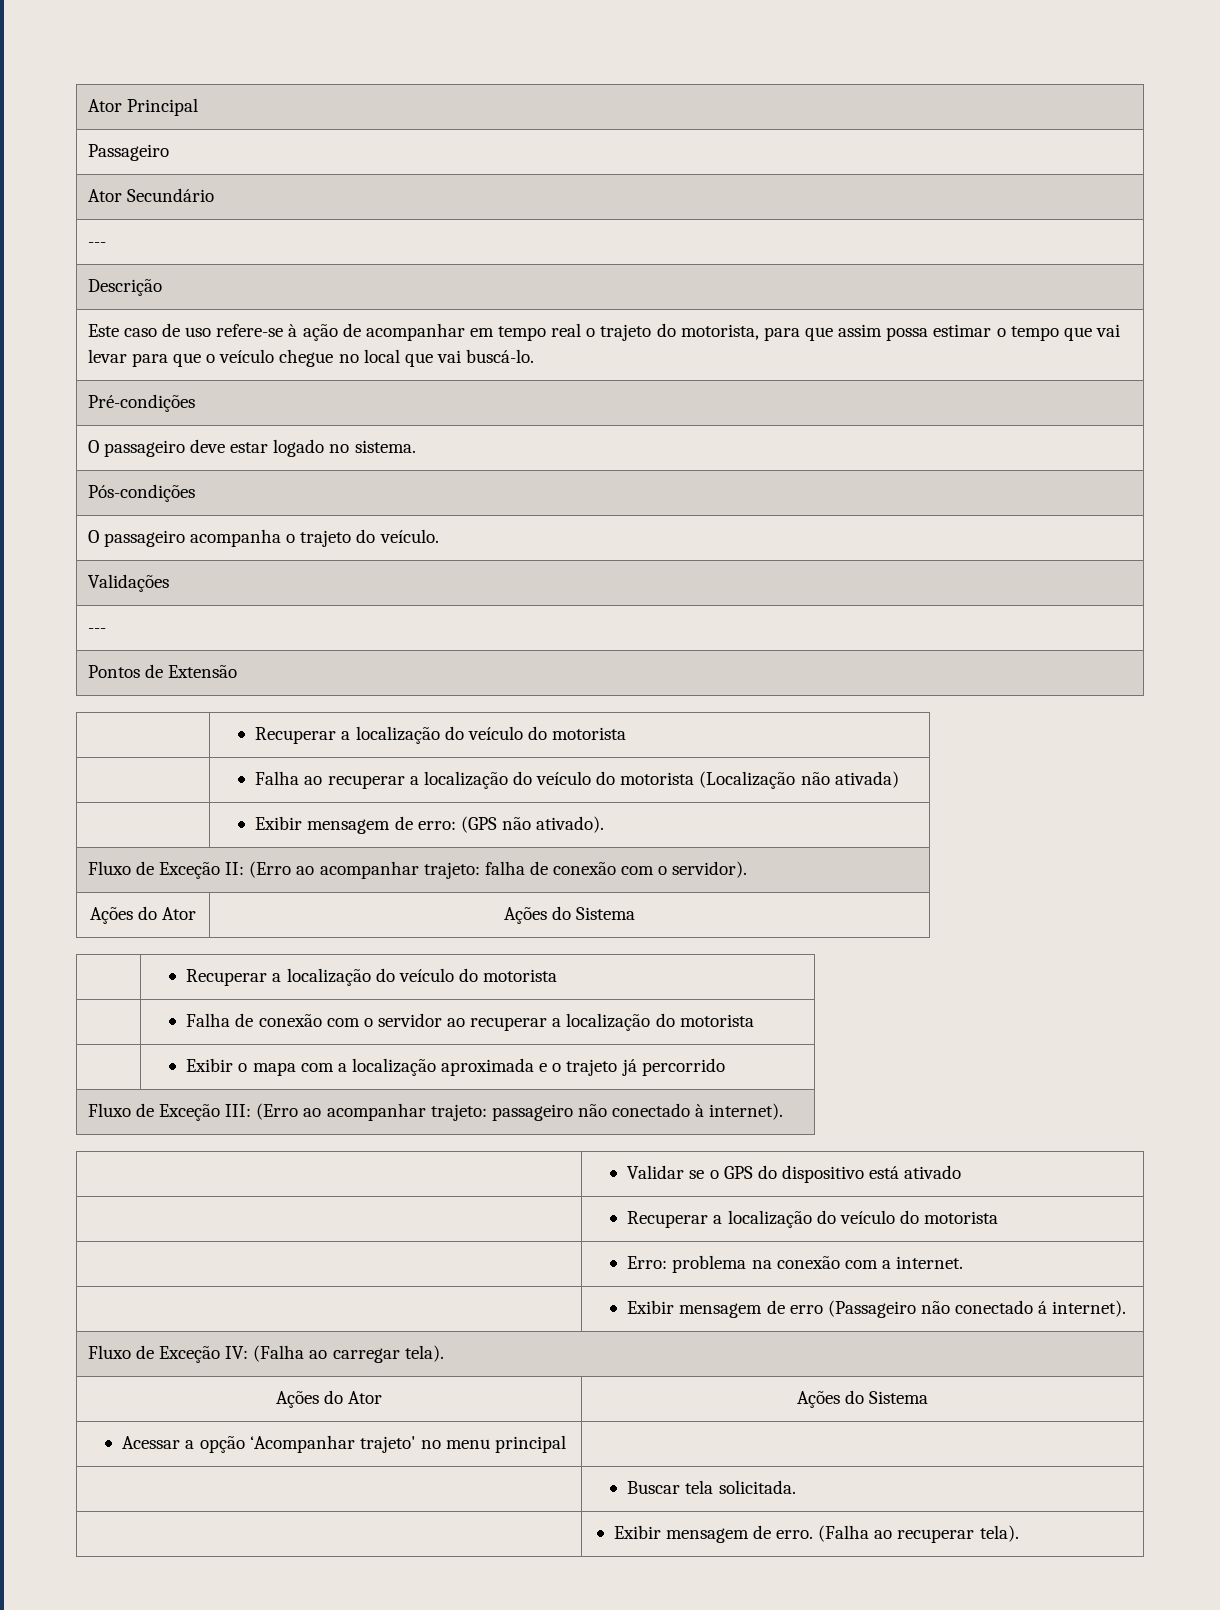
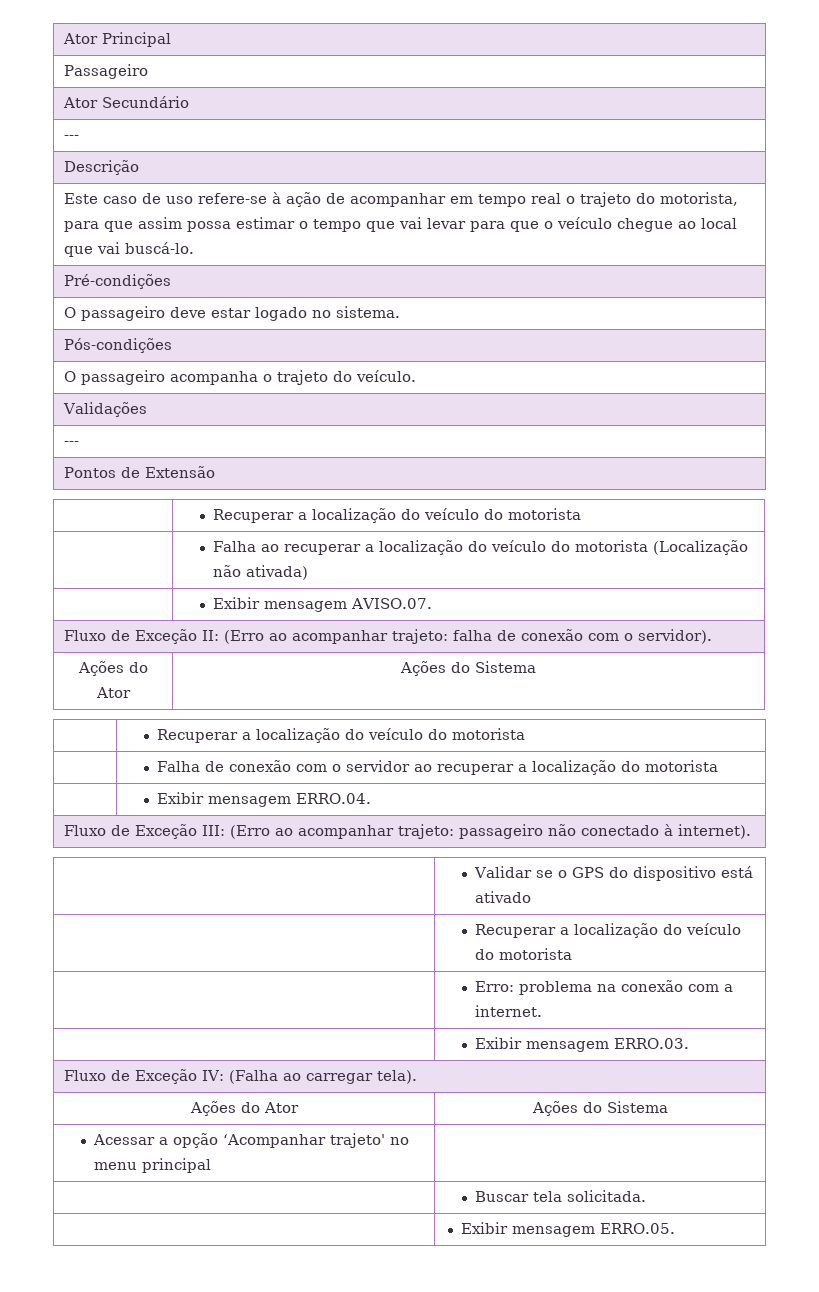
- Este caso de uso refere-se à ação de acompanhar em tempo real o trajeto do motorista, para que assim possa estimar o tempo que vai levar para que o veículo chegue no local que vai buscá-lo.
+ Este caso de uso refere-se à ação de acompanhar em tempo real o trajeto do motorista, para que assim possa estimar o tempo que vai levar para que o veículo chegue ao local que vai buscá-lo.
- | Exibir mensagem de erro: (GPS não ativado).
+ | Exibir mensagem AVISO.07.
- | Exibir o mapa com a localização aproximada e o trajeto já percorrido
+ | Exibir mensagem ERRO.04.
- | Exibir mensagem de erro (Passageiro não conectado á internet).
+ | Exibir mensagem ERRO.03.
- | Exibir mensagem de erro. (Falha ao recuperar tela).
+ | Exibir mensagem ERRO.05.

